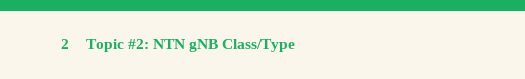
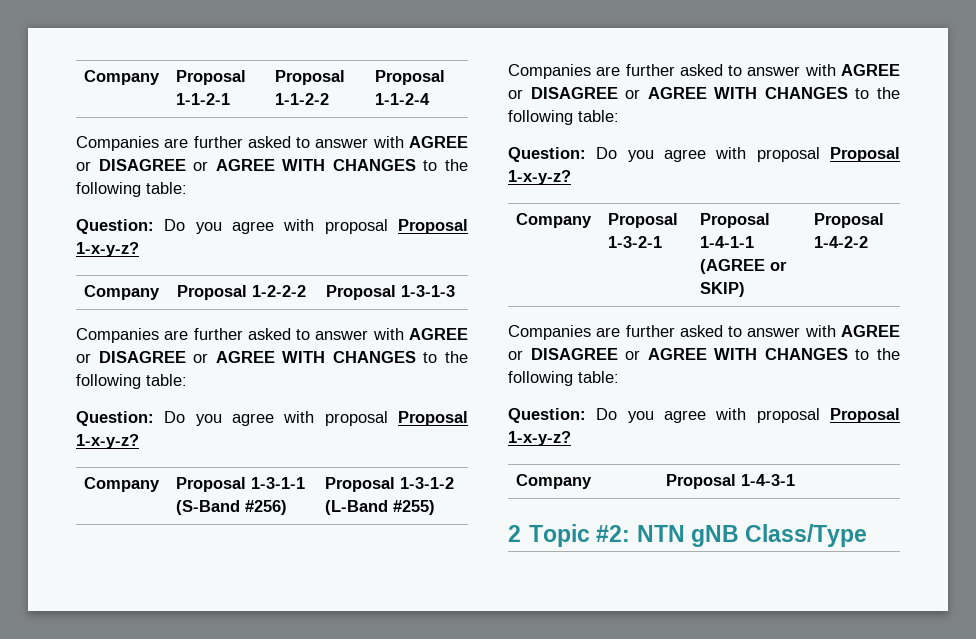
+ Company | Proposal 1-1-2-1 | Proposal 1-1-2-2 | Proposal 1-1-2-4
+ Companies are further asked to answer with AGREE or DISAGREE or AGREE WITH CHANGES to the following table:
+ Question: Do you agree with proposal Proposal 1-x-y-z?
+ Company | Proposal 1-2-2-2 | Proposal 1-3-1-3
+ Companies are further asked to answer with AGREE or DISAGREE or AGREE WITH CHANGES to the following table:
+ Question: Do you agree with proposal Proposal 1-x-y-z?
+ Company | Proposal 1-3-1-1 (S-Band #256) | Proposal 1-3-1-2 (L-Band #255)
+ Companies are further asked to answer with AGREE or DISAGREE or AGREE WITH CHANGES to the following table:
+ Question: Do you agree with proposal Proposal 1-x-y-z?
+ Company | Proposal 1-3-2-1 | Proposal 1-4-1-1 (AGREE or SKIP) | Proposal 1-4-2-2
+ Companies are further asked to answer with AGREE or DISAGREE or AGREE WITH CHANGES to the following table:
+ Question: Do you agree with proposal Proposal 1-x-y-z?
+ Company | Proposal 1-4-3-1

